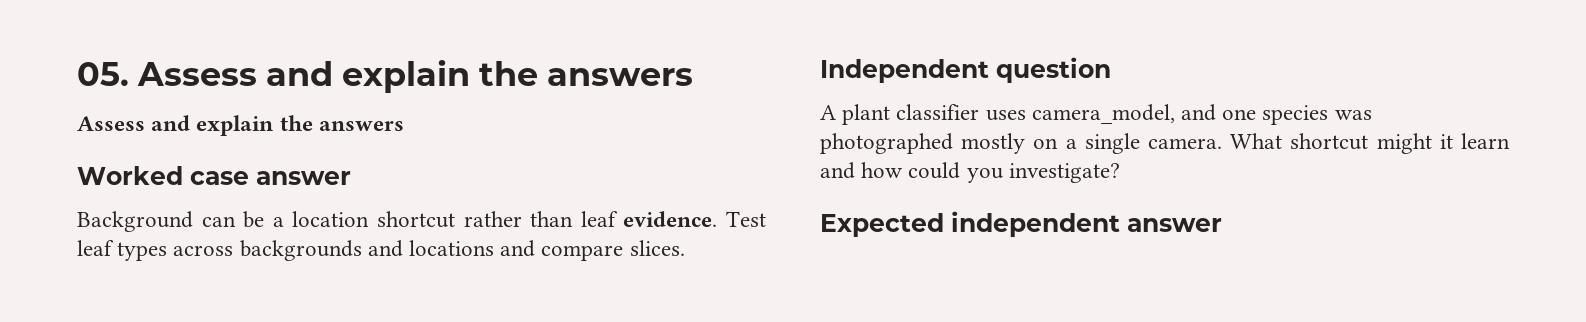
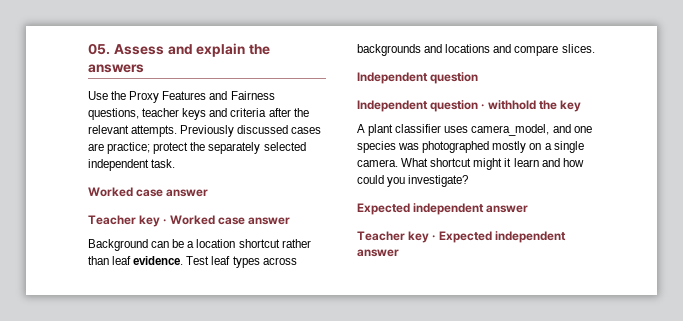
  05. Assess and explain the answers
- Assess and explain the answers
+ Use the Proxy Features and Fairness questions, teacher keys and criteria after the relevant attempts. Previously discussed cases are practice; protect the separately selected independent task.
  Worked case answer
+ Teacher key · Worked case answer
+ Independent question · withhold the key
+ Teacher key · Expected independent answer

